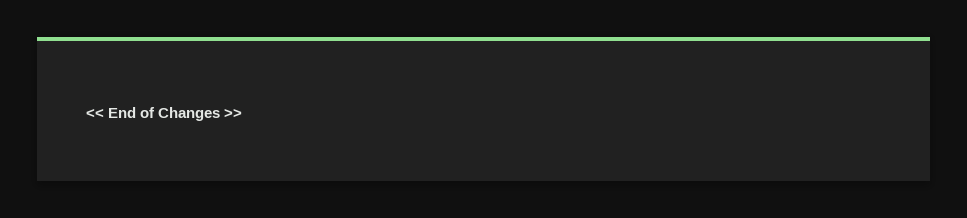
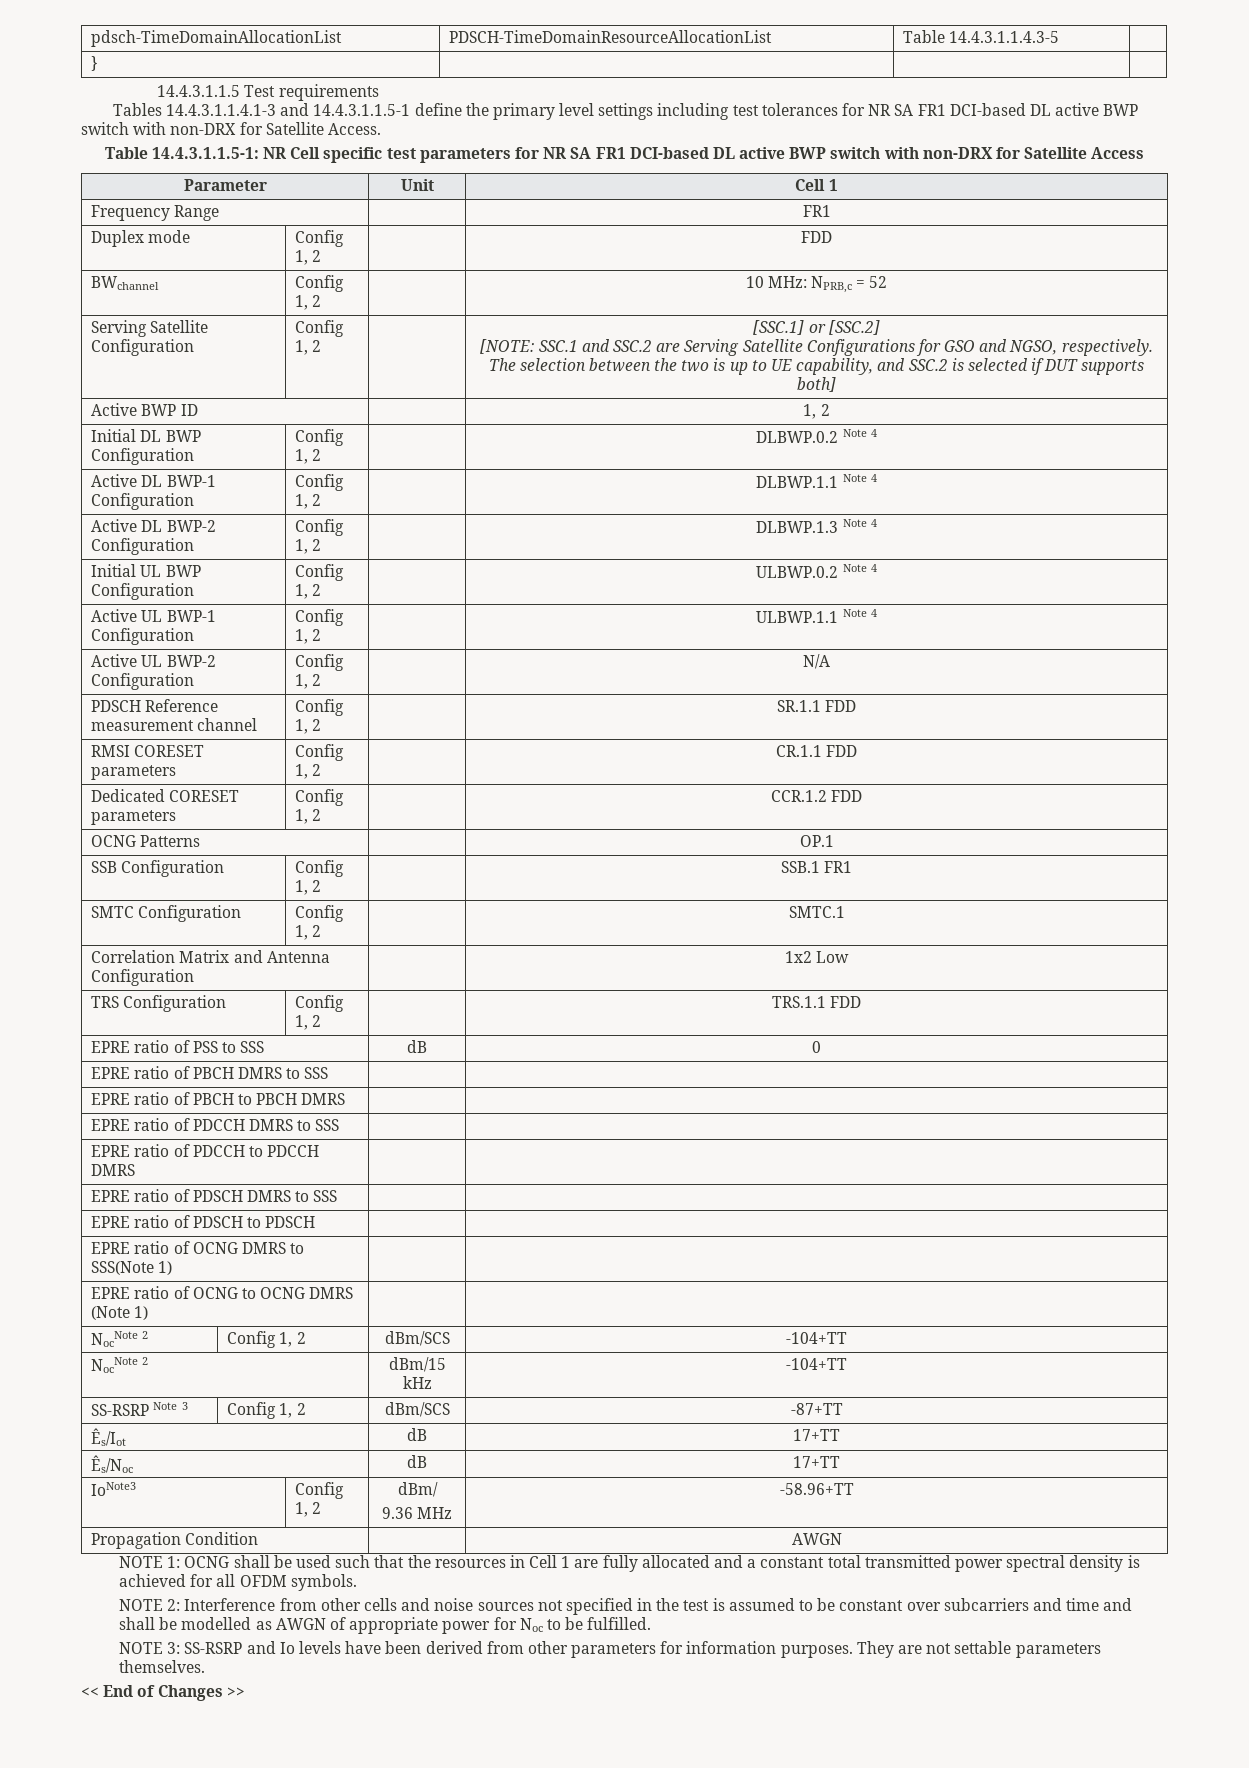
+ pdsch-TimeDomainAllocationList | PDSCH-TimeDomainResourceAllocationList | Table 14.4.3.1.1.4.3-5 |
+ } | | |
+ 14.4.3.1.1.5 Test requirements
+ Tables 14.4.3.1.1.4.1-3 and 14.4.3.1.1.5-1 define the primary level settings including test tolerances for NR SA FR1 DCI-based DL active BWP switch with non-DRX for Satellite Access.
+ Table 14.4.3.1.1.5-1: NR Cell specific test parameters for NR SA FR1 DCI-based DL active BWP switch with non-DRX for Satellite Access
+ Parameter | Unit | Cell 1
+ Frequency Range | | FR1
+ Duplex mode | Config 1, 2 | | FDD
+ BWchannel | Config 1, 2 | | 10 MHz: NPRB,c = 52
+ Serving Satellite Configuration | Config 1, 2 | | [SSC.1] or [SSC.2]
+ [NOTE: SSC.1 and SSC.2 are Serving Satellite Configurations for GSO and NGSO, respectively. The selection between the two is up to UE capability, and SSC.2 is selected if DUT supports both]
+ Active BWP ID | | 1, 2
+ Initial DL BWP Configuration | Config 1, 2 | | DLBWP.0.2 Note 4
+ Active DL BWP-1 Configuration | Config 1, 2 | | DLBWP.1.1 Note 4
+ Active DL BWP-2 Configuration | Config 1, 2 | | DLBWP.1.3 Note 4
+ Initial UL BWP Configuration | Config 1, 2 | | ULBWP.0.2 Note 4
+ Active UL BWP-1 Configuration | Config 1, 2 | | ULBWP.1.1 Note 4
+ Active UL BWP-2 Configuration | Config 1, 2 | | N/A
+ PDSCH Reference measurement channel | Config 1, 2 | | SR.1.1 FDD
+ RMSI CORESET parameters | Config 1, 2 | | CR.1.1 FDD
+ Dedicated CORESET parameters | Config 1, 2 | | CCR.1.2 FDD
+ OCNG Patterns | | OP.1
+ SSB Configuration | Config 1, 2 | | SSB.1 FR1
+ SMTC Configuration | Config 1, 2 | | SMTC.1
+ Correlation Matrix and Antenna Configuration | | 1x2 Low
+ TRS Configuration | Config 1, 2 | | TRS.1.1 FDD
+ EPRE ratio of PSS to SSS | dB | 0
+ EPRE ratio of PBCH DMRS to SSS | |
+ EPRE ratio of PBCH to PBCH DMRS | |
+ EPRE ratio of PDCCH DMRS to SSS | |
+ EPRE ratio of PDCCH to PDCCH DMRS | |
+ EPRE ratio of PDSCH DMRS to SSS | |
+ EPRE ratio of PDSCH to PDSCH | |
+ EPRE ratio of OCNG DMRS to SSS(Note 1) | |
+ EPRE ratio of OCNG to OCNG DMRS (Note 1) | |
+ NocNote 2 | Config 1, 2 | dBm/SCS | -104+TT
+ NocNote 2 | dBm/15 kHz | -104+TT
+ SS-RSRP Note 3 | Config 1, 2 | dBm/SCS | -87+TT
+ Ês/Iot | dB | 17+TT
+ Ês/Noc | dB | 17+TT
+ IoNote3 | Config 1, 2 | dBm/
+ 9.36 MHz | -58.96+TT
+ Propagation Condition | | AWGN
+ NOTE 1: OCNG shall be used such that the resources in Cell 1 are fully allocated and a constant total transmitted power spectral density is achieved for all OFDM symbols.
+ NOTE 2: Interference from other cells and noise sources not specified in the test is assumed to be constant over subcarriers and time and shall be modelled as AWGN of appropriate power for Noc to be fulfilled.
+ NOTE 3: SS-RSRP and Io levels have been derived from other parameters for information purposes. They are not settable parameters themselves.

